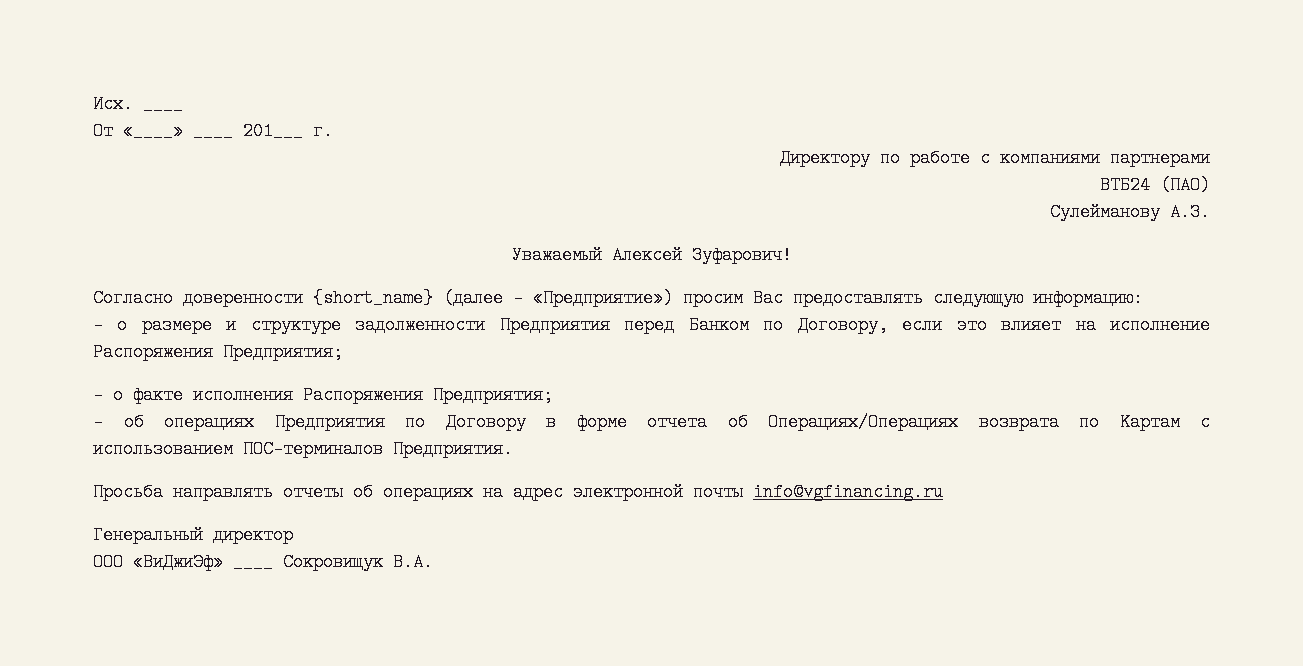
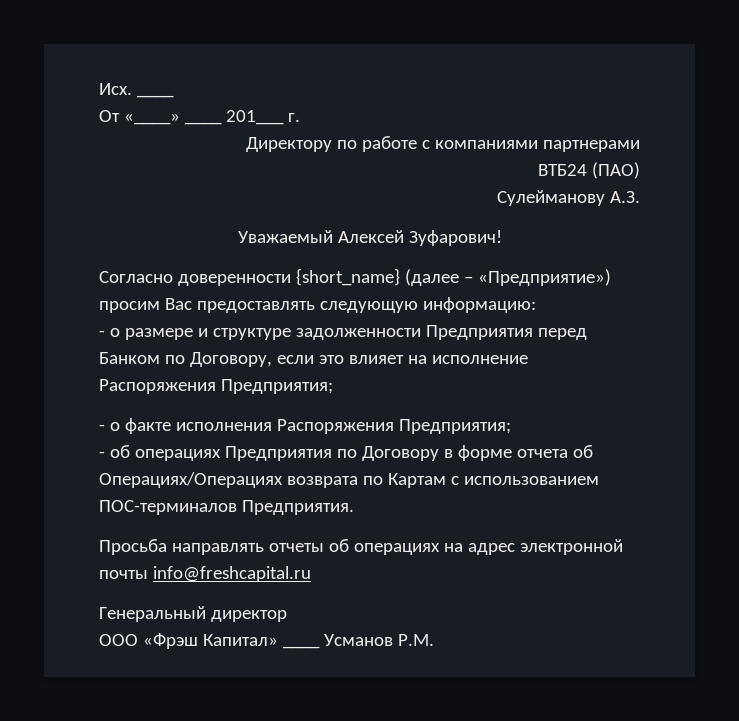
- Просьба направлять отчеты об операциях на адрес электронной почты info@vgfinancing.ru
+ Просьба направлять отчеты об операциях на адрес электронной почты info@freshcapital.ru
- ООО «ВиДжиЭф» ____ Сокровищук В.А.
+ ООО «Фрэш Капитал» ____ Усманов Р.М.

